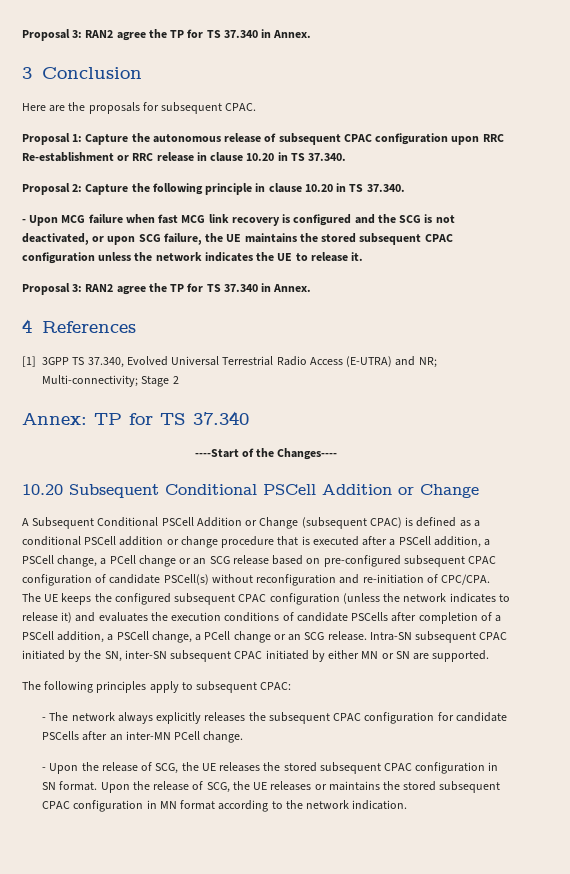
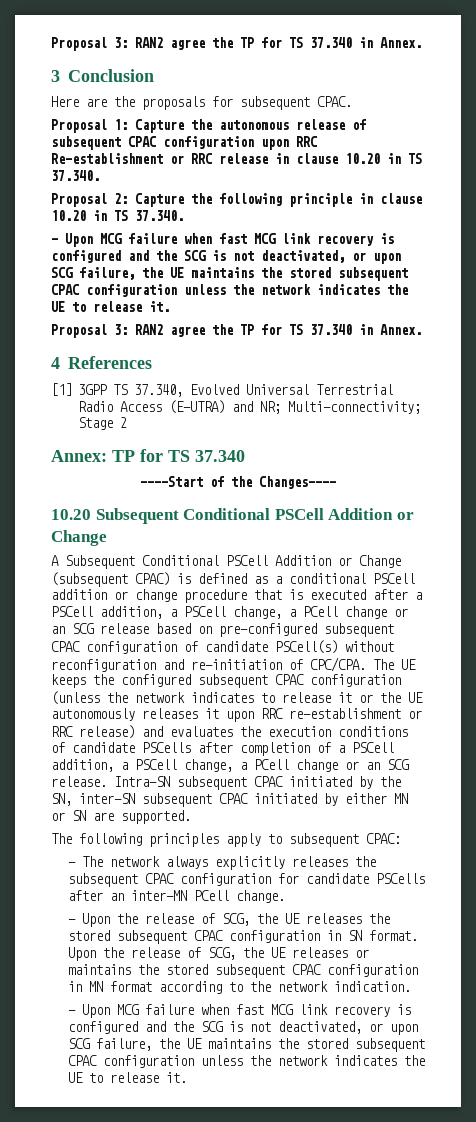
- The UE keeps the configured subsequent CPAC configuration (unless the network indicates to release it) and evaluates the execution conditions of candidate PSCells after completion of a PSCell addition, a PSCell change, a PCell change or an SCG release.
+ The UE keeps the configured subsequent CPAC configuration (unless the network indicates to release it or the UE autonomously releases it upon RRC re-establishment or RRC release) and evaluates the execution conditions of candidate PSCells after completion of a PSCell addition, a PSCell change, a PCell change or an SCG release.
  Upon the release of SCG, the UE releases or maintains the stored subsequent CPAC configuration in MN format according to the network indication.
+ - Upon MCG failure when fast MCG link recovery is configured and the SCG is not deactivated, or upon SCG failure, the UE maintains the stored subsequent CPAC configuration unless the network indicates the UE to release it.

